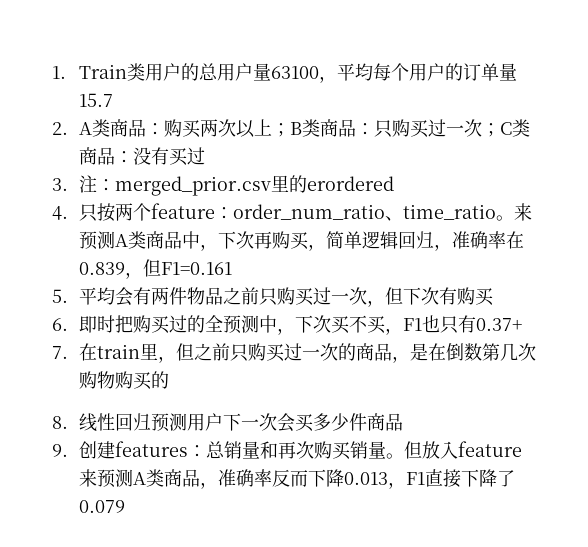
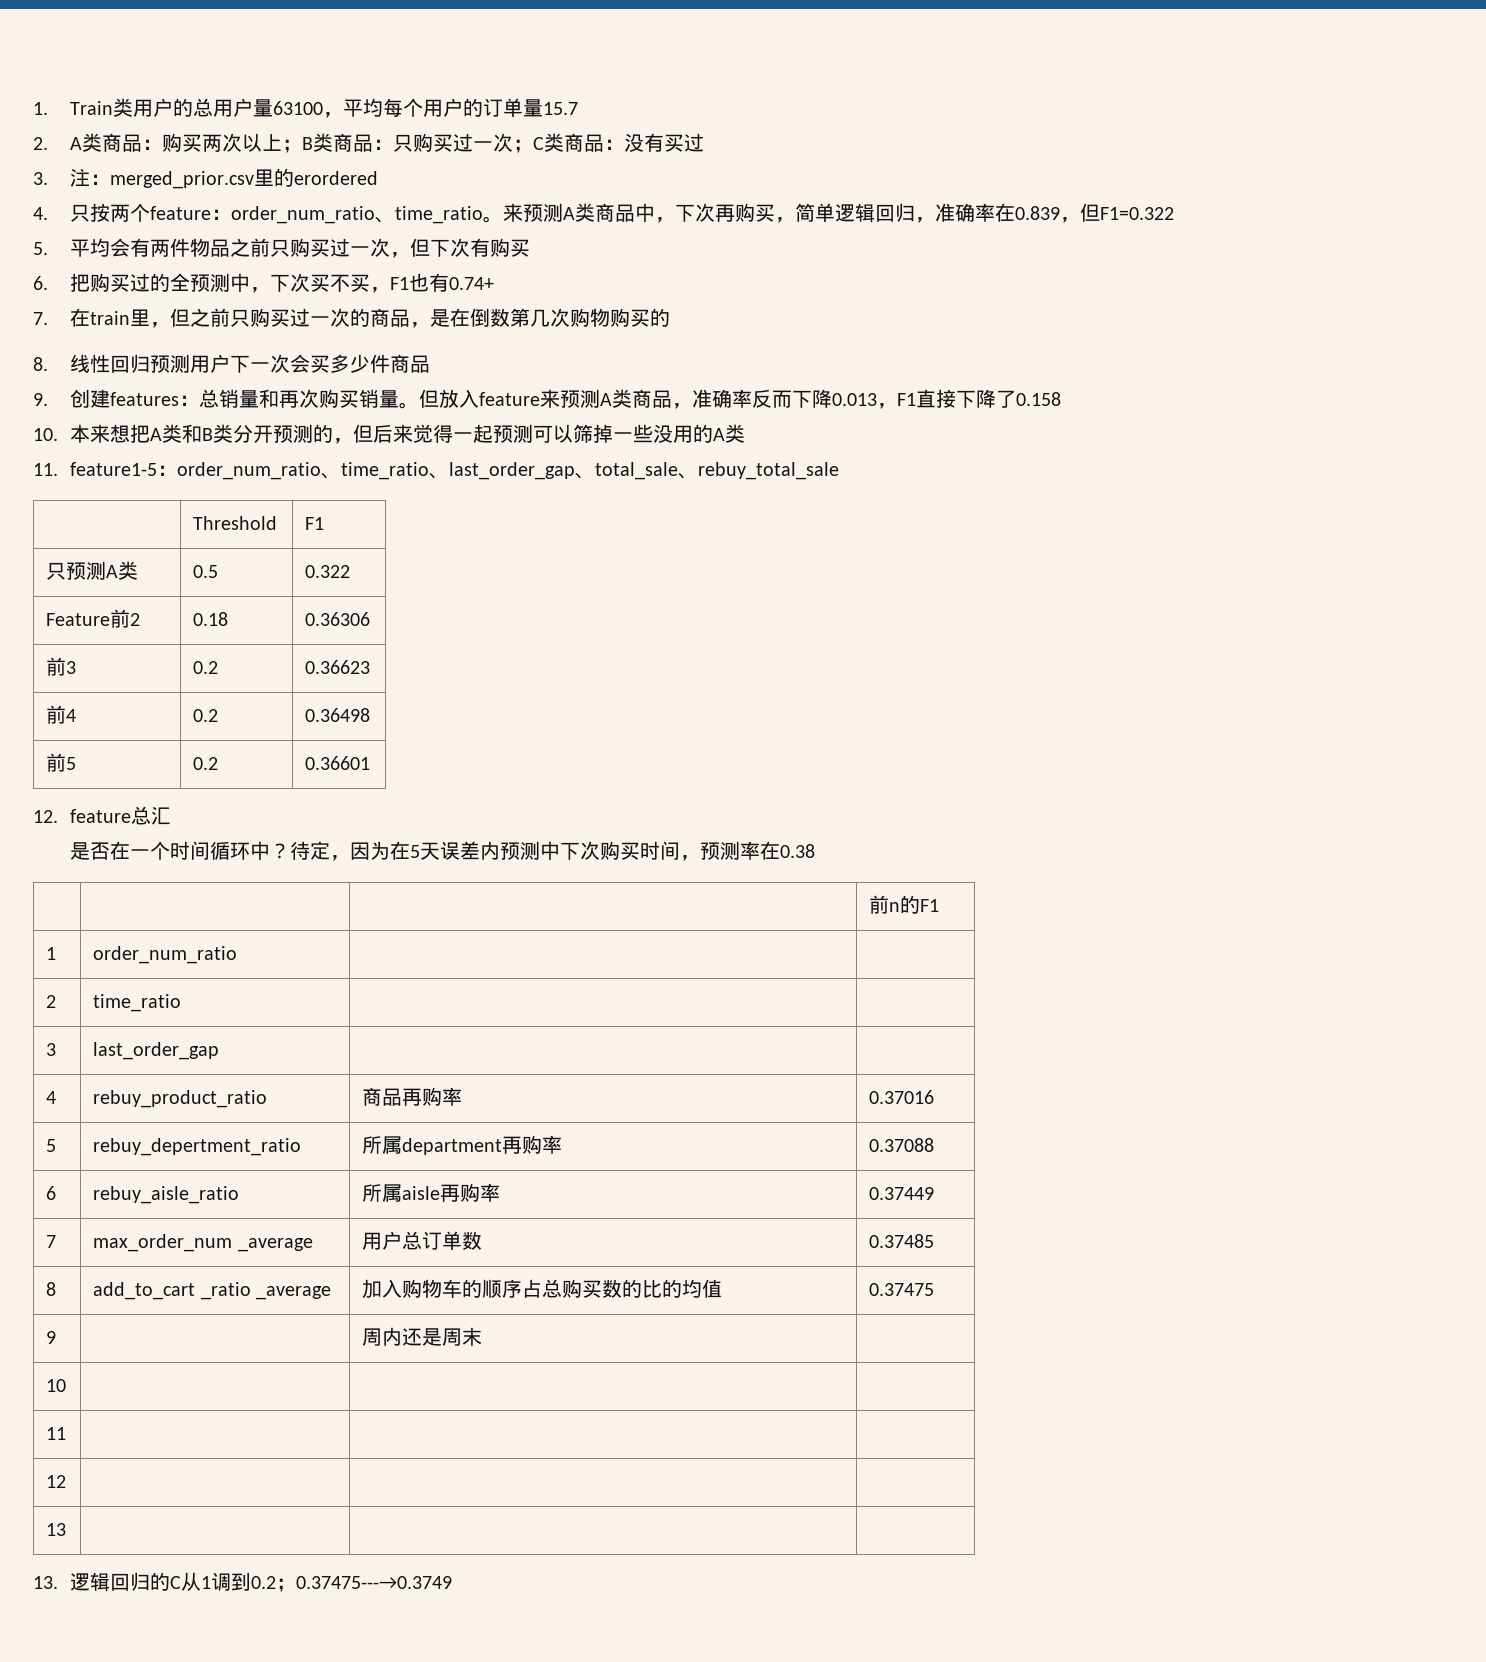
- 来预测A类商品中，下次再购买，简单逻辑回归，准确率在0.839，但F1=0.161
+ 来预测A类商品中，下次再购买，简单逻辑回归，准确率在0.839，但F1=0.322
- 6.即时把购买过的全预测中，下次买不买，F1也只有0.37+
+ 6.把购买过的全预测中，下次买不买，F1也有0.74+
- 但放入feature来预测A类商品，准确率反而下降0.013，F1直接下降了0.079
+ 但放入feature来预测A类商品，准确率反而下降0.013，F1直接下降了0.158
+ 10.本来想把A类和B类分开预测的，但后来觉得一起预测可以筛掉一些没用的A类
+ 11. feature1-5：order_num_ratio、time_ratio、last_order_gap、total_sale、rebuy_total_sale
+ | Threshold | F1
+ 只预测A类 | 0.5 | 0.322
+ Feature前2 | 0.18 | 0.36306
+ 前3 | 0.2 | 0.36623
+ 前4 | 0.2 | 0.36498
+ 前5 | 0.2 | 0.36601
+ 12. feature总汇
+ 是否在一个时间循环中？待定，因为在5天误差内预测中下次购买时间，预测率在0.38
+ | | | 前n的F1
+ 1 | order_num_ratio | |
+ 2 | time_ratio | |
+ 3 | last_order_gap | |
+ 4 | rebuy_product_ratio | 商品再购率 | 0.37016
+ 5 | rebuy_depertment_ratio | 所属department再购率 | 0.37088
+ 6 | rebuy_aisle_ratio | 所属aisle再购率 | 0.37449
+ 7 | max_order_num _average | 用户总订单数 | 0.37485
+ 8 | add_to_cart _ratio _average | 加入购物车的顺序占总购买数的比的均值 | 0.37475
+ 9 | | 周内还是周末 |
+ 10 | | |
+ 11 | | |
+ 12 | | |
+ 13 | | |
+ 13.逻辑回归的C从1调到0.2；0.37475---→0.3749

